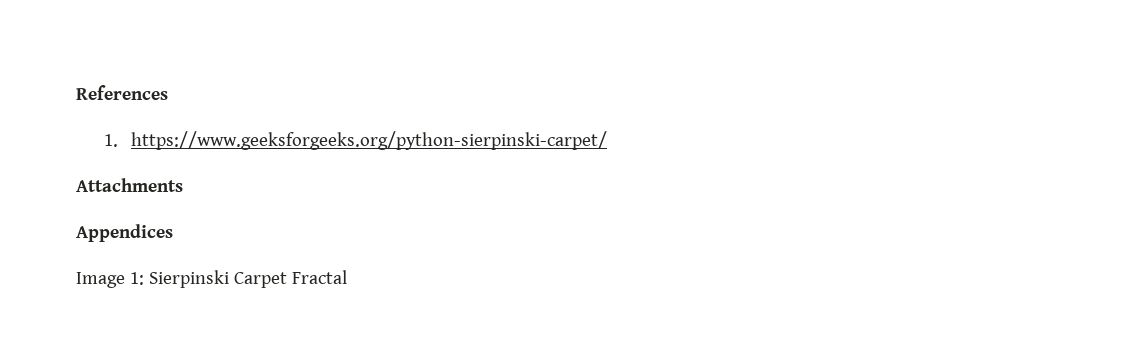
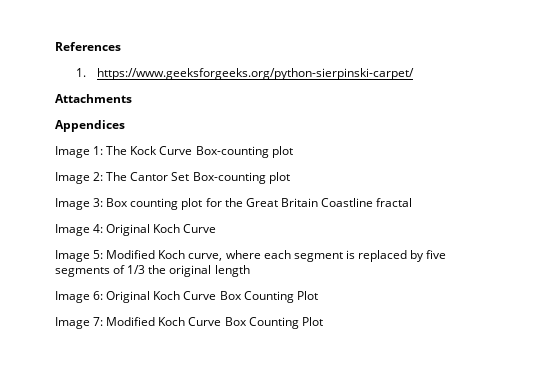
- Image 1: Sierpinski Carpet Fractal
+ Image 1: The Kock Curve Box-counting plot
+ Image 2: The Cantor Set Box-counting plot
+ Image 3: Box counting plot for the Great Britain Coastline fractal
+ Image 4: Original Koch Curve
+ Image 5: Modified Koch curve, where each segment is replaced by five segments of 1/3 the original length
+ Image 6: Original Koch Curve Box Counting Plot
+ Image 7: Modified Koch Curve Box Counting Plot

